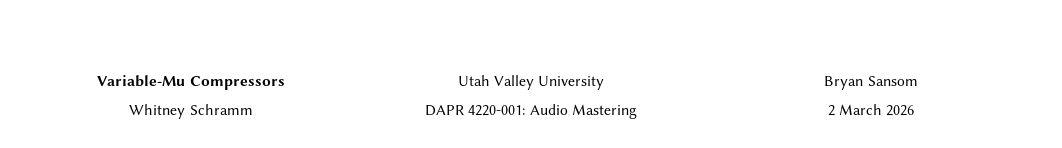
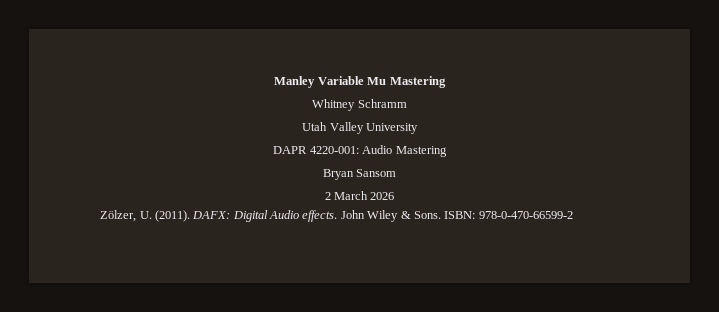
- Variable-Mu Compressors
+ Manley Variable Mu Mastering
+ Zölzer, U. (2011). DAFX: Digital Audio effects. John Wiley & Sons. ISBN: 978-0-470-66599-2

